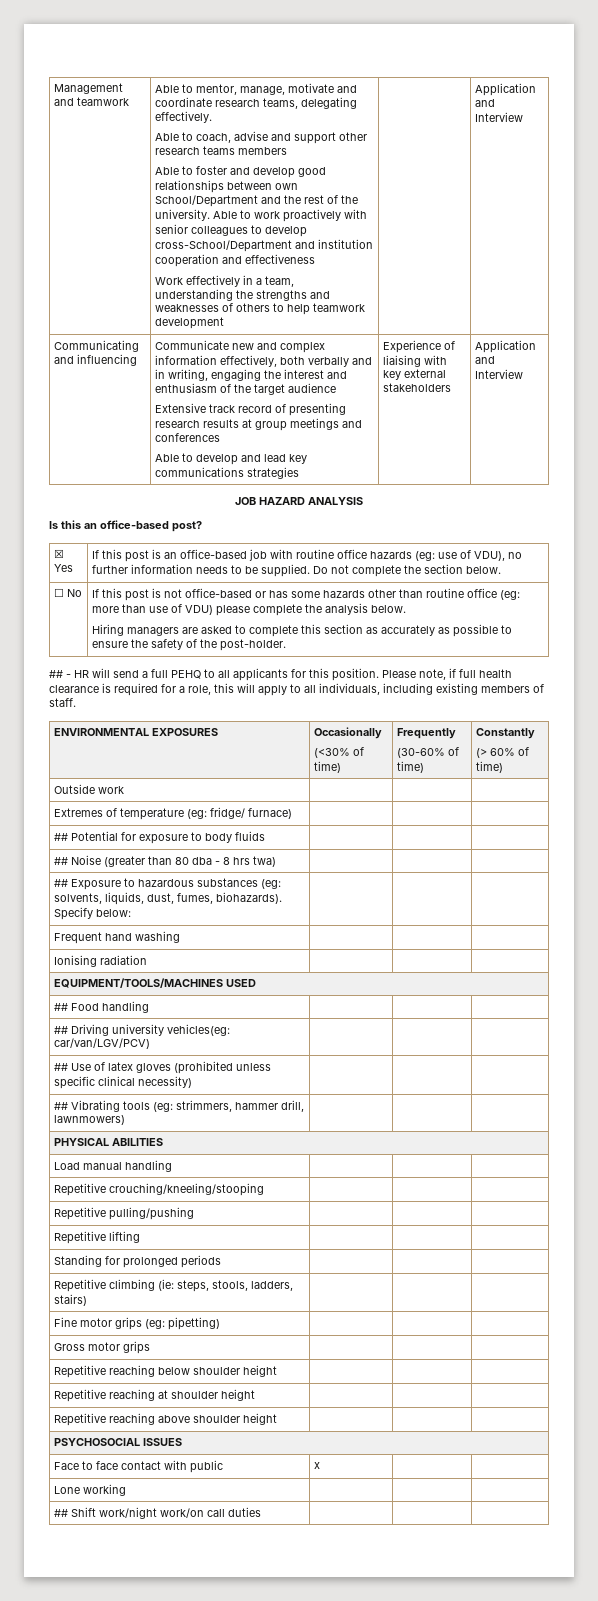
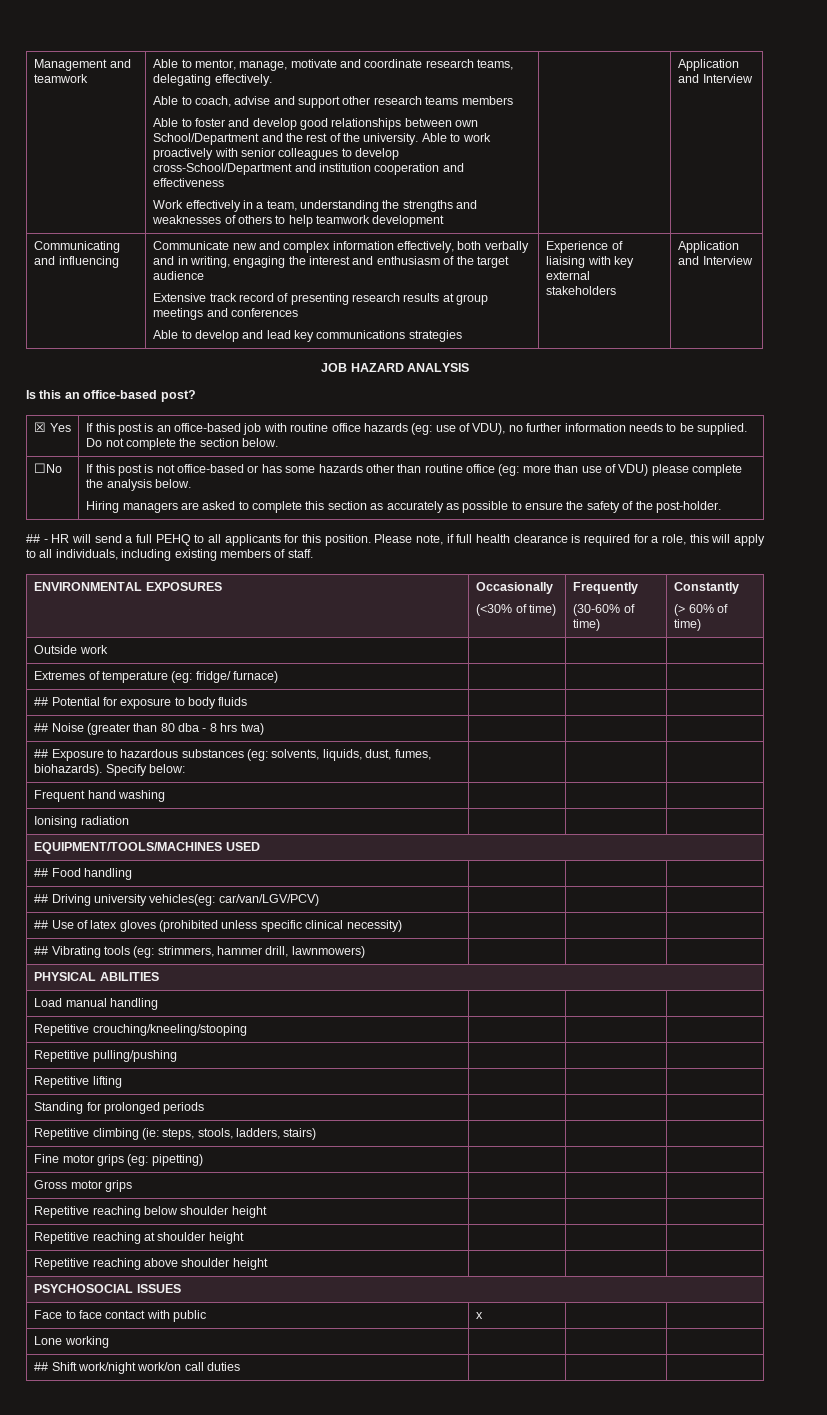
- ☐ No
+ ☐No

